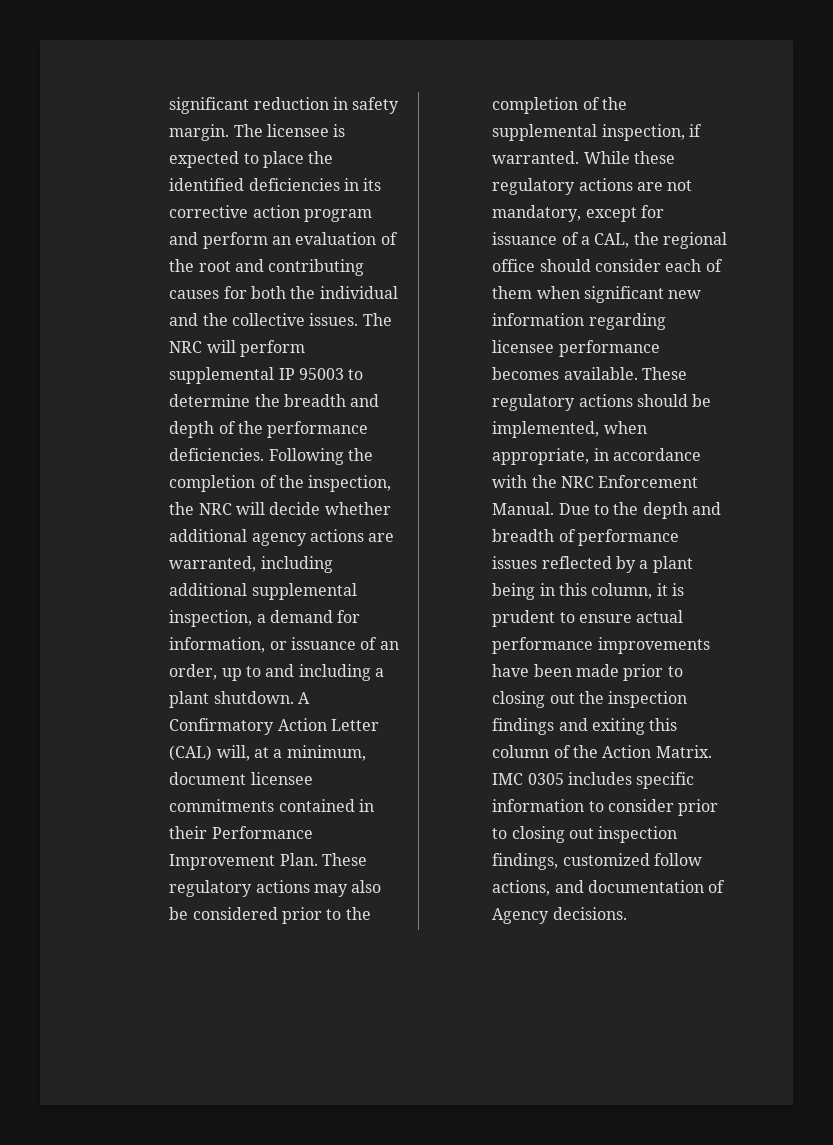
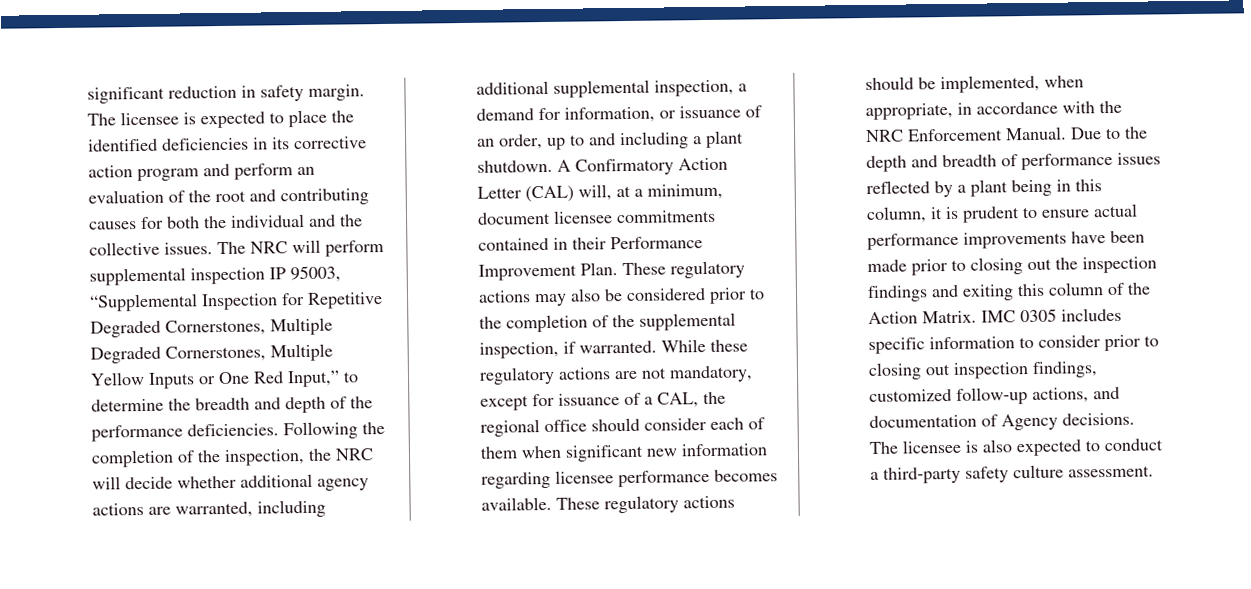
- The NRC will perform supplemental IP 95003 to determine the breadth and depth of the performance deficiencies.
+ The NRC will perform supplemental inspection IP 95003, “Supplemental Inspection for Repetitive Degraded Cornerstones, Multiple Degraded Cornerstones, Multiple Yellow Inputs or One Red Input,” to determine the breadth and depth of the performance deficiencies.
- IMC 0305 includes specific information to consider prior to closing out inspection findings, customized follow actions, and documentation of Agency decisions.
+ IMC 0305 includes specific information to consider prior to closing out inspection findings, customized follow-up actions, and documentation of Agency decisions.
+ The licensee is also expected to conduct a third-party safety culture assessment.

